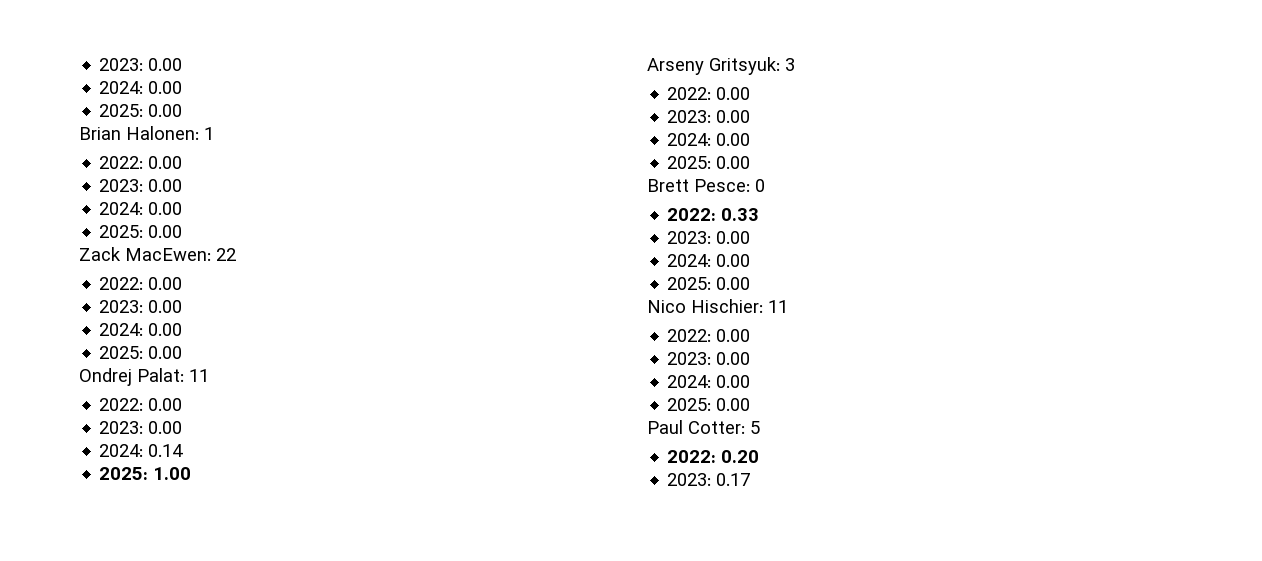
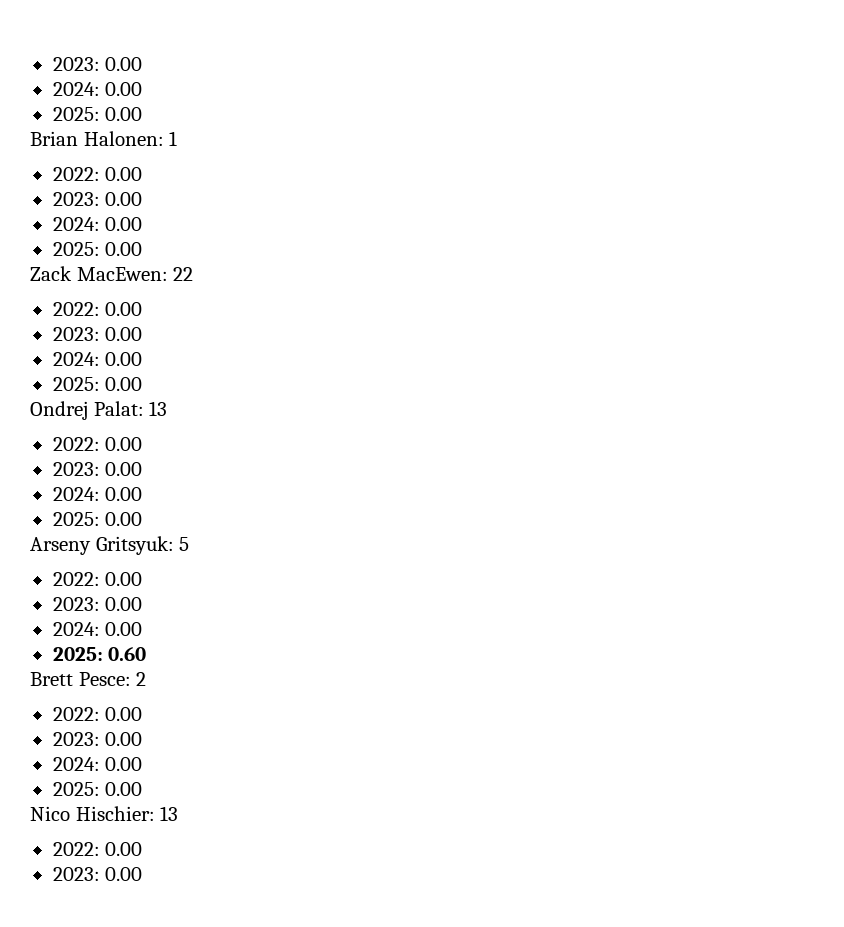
- Ondrej Palat: 11
- 2022: 0.00
- 2023: 0.00
- 2024: 0.14
- 2025: 1.00
- Arseny Gritsyuk: 3
+ Ondrej Palat: 13
  2022: 0.00
  2023: 0.00
  2024: 0.00
  2025: 0.00
- Brett Pesce: 0
- 2022: 0.33
+ Arseny Gritsyuk: 5
+ 2022: 0.00
  2023: 0.00
  2024: 0.00
- 2025: 0.00
- Nico Hischier: 11
+ 2025: 0.60
+ Brett Pesce: 2
  2022: 0.00
  2023: 0.00
  2024: 0.00
  2025: 0.00
- Paul Cotter: 5
- 2022: 0.20
- 2023: 0.17
+ Nico Hischier: 13
+ 2022: 0.00
+ 2023: 0.00

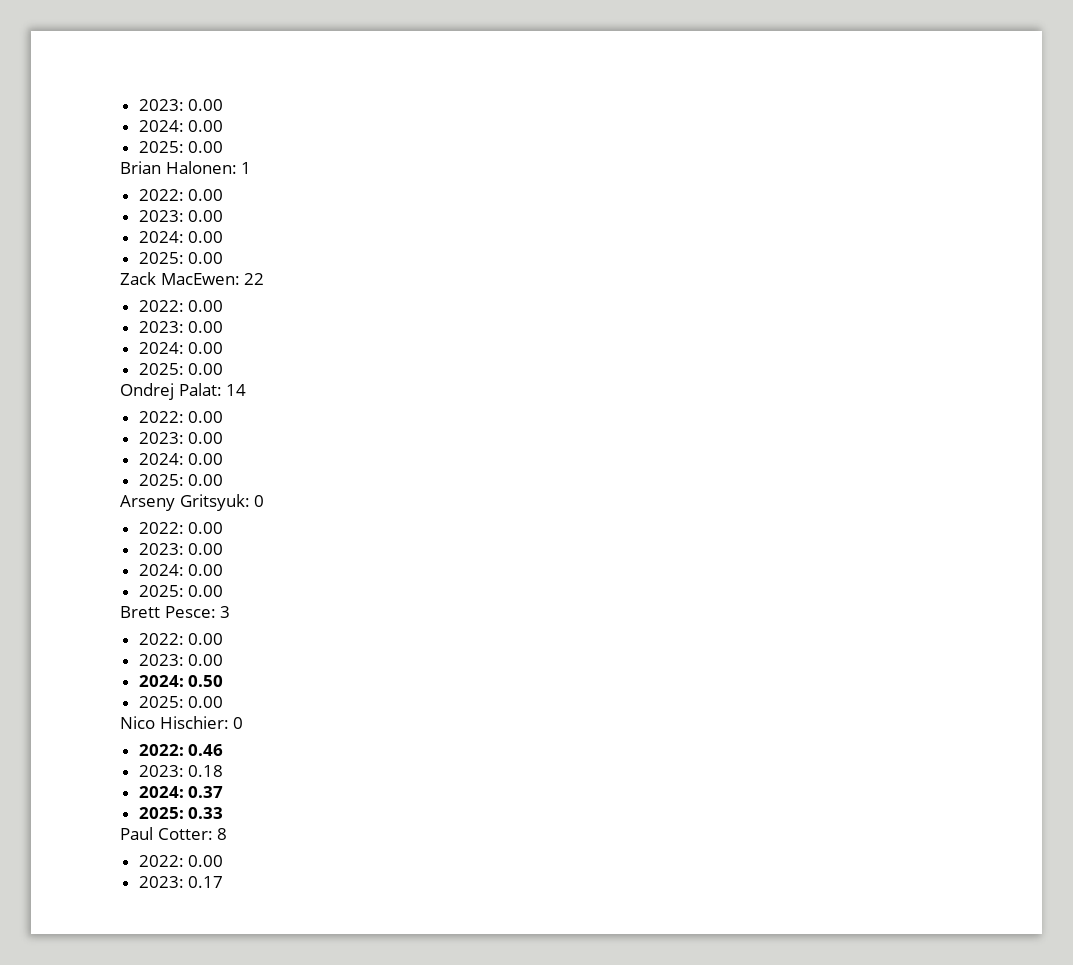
- Ondrej Palat: 13
+ Ondrej Palat: 14
- Arseny Gritsyuk: 5
- 2022: 0.00
- 2023: 0.00
- 2024: 0.00
- 2025: 0.60
- Brett Pesce: 2
+ Arseny Gritsyuk: 0
  2022: 0.00
  2023: 0.00
  2024: 0.00
  2025: 0.00
- Nico Hischier: 13
+ Brett Pesce: 3
  2022: 0.00
  2023: 0.00
+ 2024: 0.50
+ 2025: 0.00
+ Nico Hischier: 0
+ 2022: 0.46
+ 2023: 0.18
+ 2024: 0.37
+ 2025: 0.33
+ Paul Cotter: 8
+ 2022: 0.00
+ 2023: 0.17

